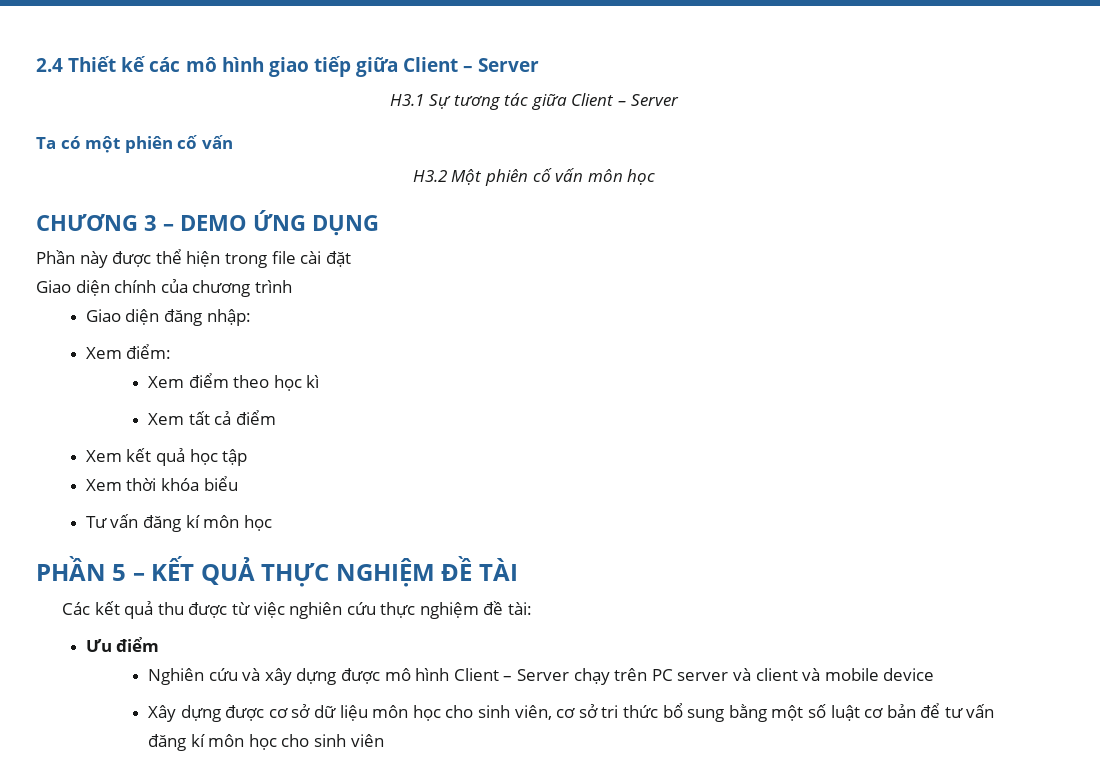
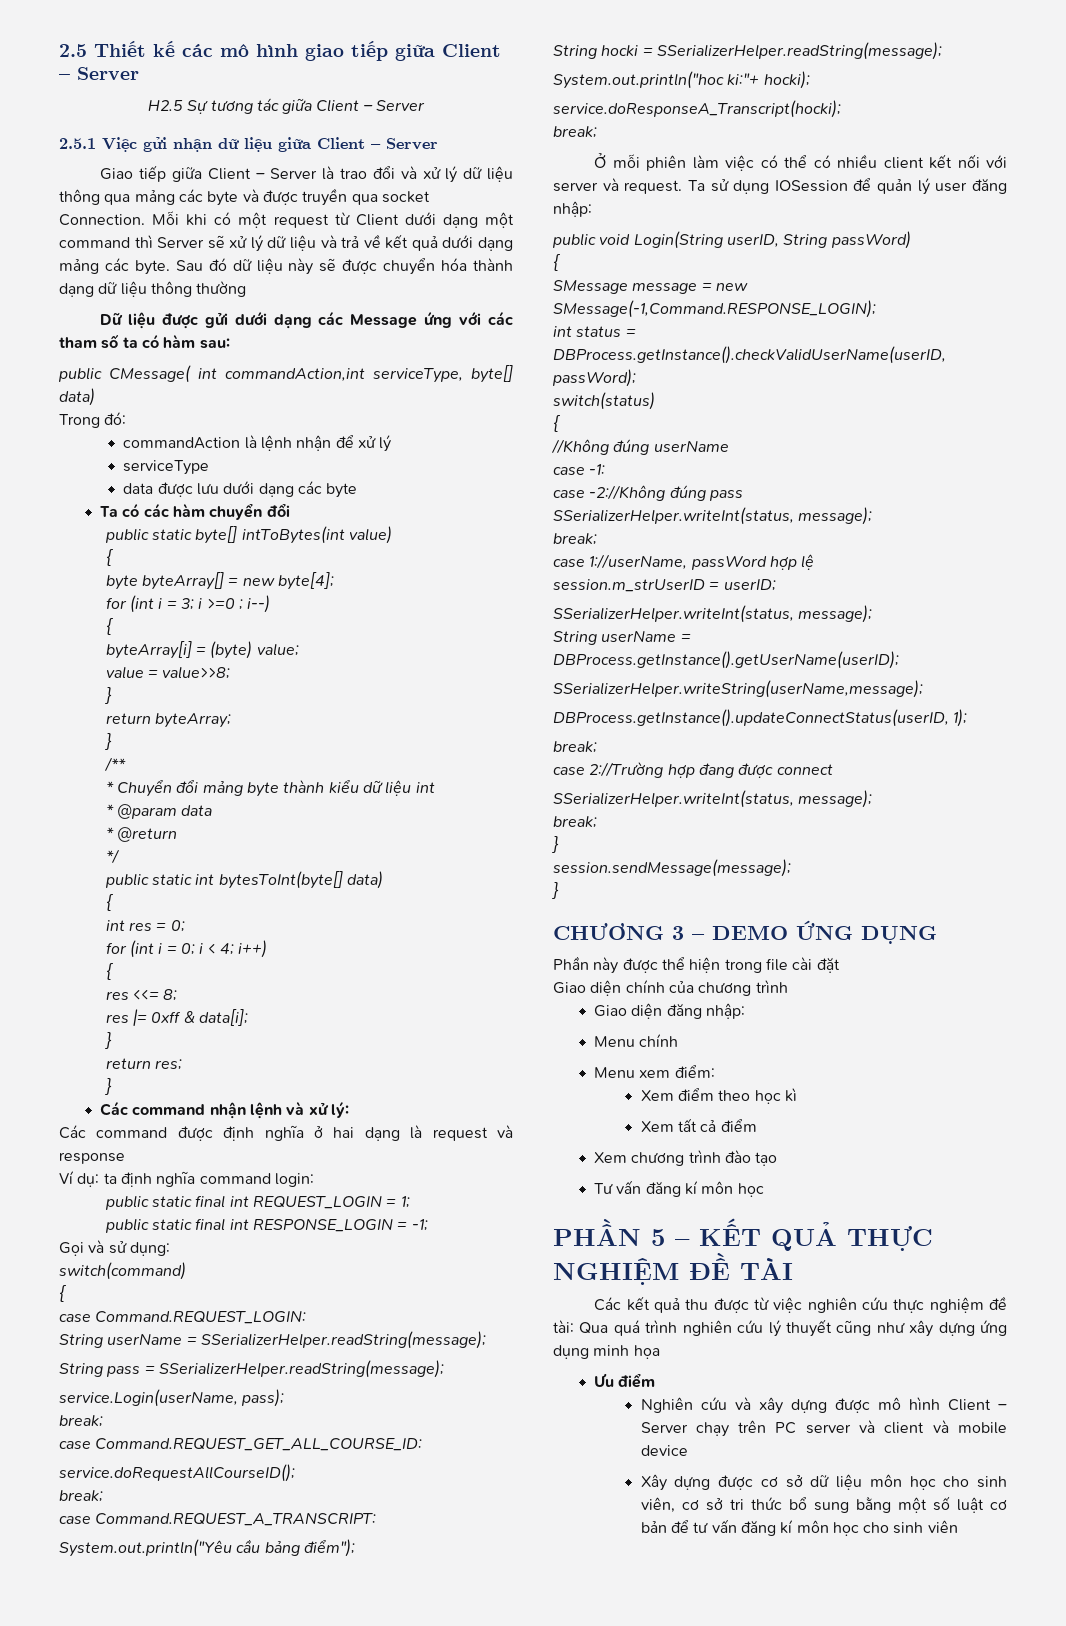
- 2.4 Thiết kế các mô hình giao tiếp giữa Client – Server
+ 2.5 Thiết kế các mô hình giao tiếp giữa Client – Server
- H3.1 Sự tương tác giữa Client – Server
+ H2.5 Sự tương tác giữa Client – Server
- Ta có một phiên cố vấn
- H3.2 Một phiên cố vấn môn học
+ 2.5.1 Việc gửi nhận dữ liệu giữa Client – Server
+ Giao tiếp giữa Client – Server là trao đổi và xử lý dữ liệu thông qua mảng các byte và được truyền qua socket Connection. Mỗi khi có một request từ Client dưới dạng một command thì Server sẽ xử lý dữ liệu và trả về kết quả dưới dạng mảng các byte. Sau đó dữ liệu này sẽ được chuyển hóa thành dạng dữ liệu thông thường
+ Dữ liệu được gửi dưới dạng các Message ứng với các tham số ta có hàm sau:
+ public CMessage( int commandAction,int serviceType, byte[] data)
+ Trong đó:
+ commandAction là lệnh nhận để xử lý
+ serviceType
+ data được lưu dưới dạng các byte
+ Ta có các hàm chuyển đổi
+ public static byte[] intToBytes(int value)
+ {
+ byte byteArray[] = new byte[4];
+ for (int i = 3; i >=0 ; i--)
+ {
+ byteArray[i] = (byte) value;
+ value = value>>8;
+ }
+ return byteArray;
+ }
+ /**
+ * Chuyển đổi mảng byte thành kiểu dữ liệu int
+ * @param data
+ * @return
+ */
+ public static int bytesToInt(byte[] data)
+ {
+ int res = 0;
+ for (int i = 0; i < 4; i++)
+ {
+ res <<= 8;
+ res |= 0xff & data[i];
+ }
+ return res;
+ }
+ Các command nhận lệnh và xử lý:
+ Các command được định nghĩa ở hai dạng là request và response
+ Ví dụ: ta định nghĩa command login:
+ public static final int REQUEST_LOGIN = 1;
+ public static final int RESPONSE_LOGIN = -1;
+ Gọi và sử dụng:
+ switch(command)
+ {
+ case Command.REQUEST_LOGIN:
+ String userName = SSerializerHelper.readString(message);
+ String pass = SSerializerHelper.readString(message);
+ service.Login(userName, pass);
+ break;
+ case Command.REQUEST_GET_ALL_COURSE_ID:
+ service.doRequestAllCourseID();
+ break;
+ case Command.REQUEST_A_TRANSCRIPT:
+ System.out.println("Yêu cầu bảng điểm");
+ String hocki = SSerializerHelper.readString(message);
+ System.out.println("hoc ki:"+ hocki);
+ service.doResponseA_Transcript(hocki);
+ break;
+ Ở mỗi phiên làm việc có thể có nhiều client kết nối với server và request. Ta sử dụng IOSession để quản lý user đăng nhập:
+ public void Login(String userID, String passWord)
+ {
+ SMessage message = new SMessage(-1,Command.RESPONSE_LOGIN);
+ int status = DBProcess.getInstance().checkValidUserName(userID, passWord);
+ switch(status)
+ {
+ //Không đúng userName
+ case -1:
+ case -2://Không đúng pass
+ SSerializerHelper.writeInt(status, message);
+ break;
+ case 1://userName, passWord hợp lệ
+ session.m_strUserID = userID;
+ SSerializerHelper.writeInt(status, message);
+ String userName = DBProcess.getInstance().getUserName(userID);
+ SSerializerHelper.writeString(userName,message);
+ DBProcess.getInstance().updateConnectStatus(userID, 1);
+ break;
+ case 2://Trường hợp đang được connect
+ SSerializerHelper.writeInt(status, message);
+ break;
+ }
+ session.sendMessage(message);
+ }
- Xem điểm:
+ Menu chính
+ Menu xem điểm:
- Xem kết quả học tập
- Xem thời khóa biểu
+ Xem chương trình đào tạo
- Các kết quả thu được từ việc nghiên cứu thực nghiệm đề tài:
+ Các kết quả thu được từ việc nghiên cứu thực nghiệm đề tài: Qua quá trình nghiên cứu lý thuyết cũng như xây dựng ứng dụng minh họa

